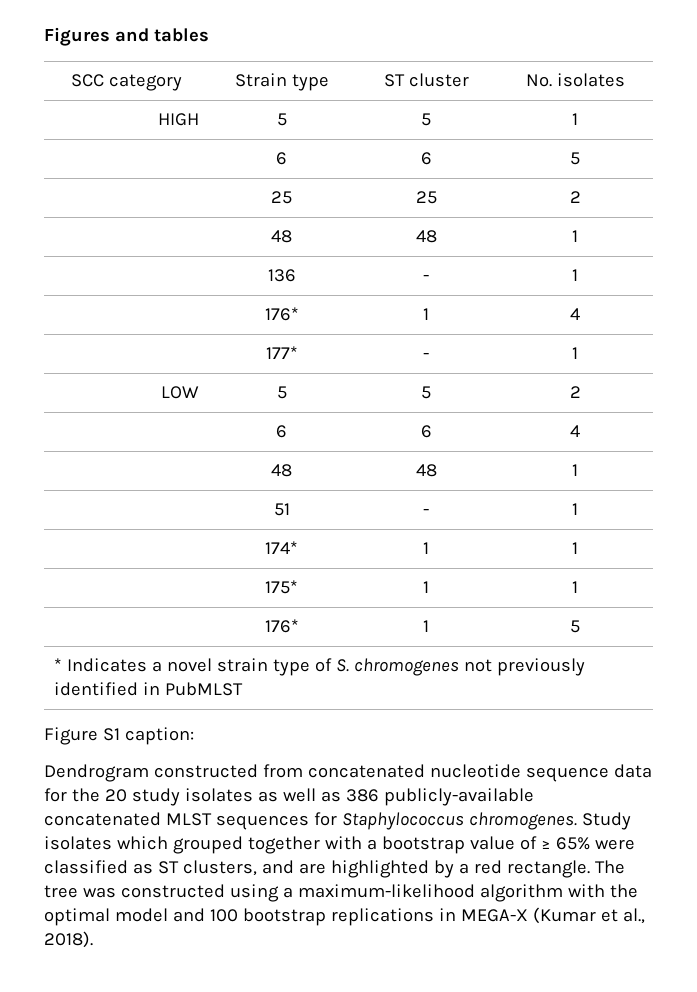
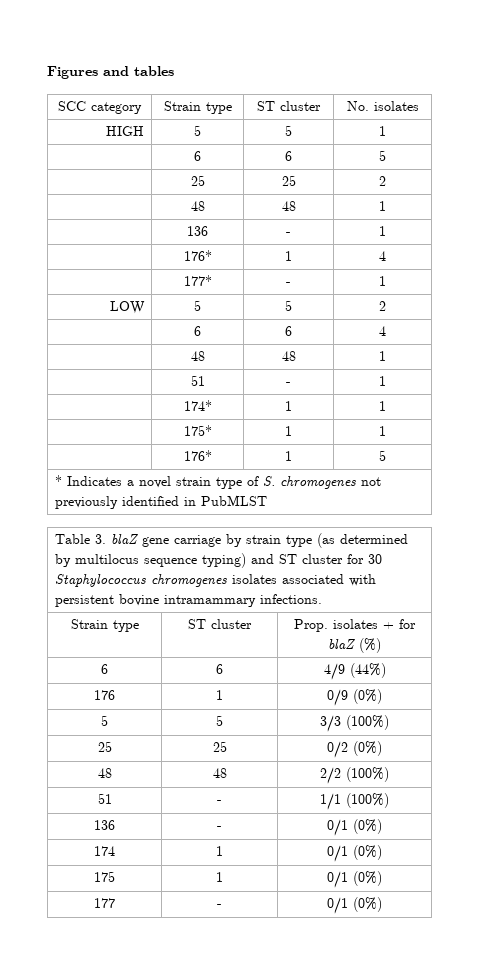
- Figure S1 caption:
- Dendrogram constructed from concatenated nucleotide sequence data for the 20 study isolates as well as 386 publicly-available concatenated MLST sequences for Staphylococcus chromogenes. Study isolates which grouped together with a bootstrap value of ≥ 65% were classified as ST clusters, and are highlighted by a red rectangle. The tree was constructed using a maximum-likelihood algorithm with the optimal model and 100 bootstrap replications in MEGA-X (Kumar et al., 2018).
+ Table 3. blaZ gene carriage by strain type (as determined by multilocus sequence typing) and ST cluster for 30 Staphylococcus chromogenes isolates associated with persistent bovine intramammary infections.
+ Strain type | ST cluster | Prop. isolates + for blaZ (%)
+ 6 | 6 | 4/9 (44%)
+ 176 | 1 | 0/9 (0%)
+ 5 | 5 | 3/3 (100%)
+ 25 | 25 | 0/2 (0%)
+ 48 | 48 | 2/2 (100%)
+ 51 | - | 1/1 (100%)
+ 136 | - | 0/1 (0%)
+ 174 | 1 | 0/1 (0%)
+ 175 | 1 | 0/1 (0%)
+ 177 | - | 0/1 (0%)

